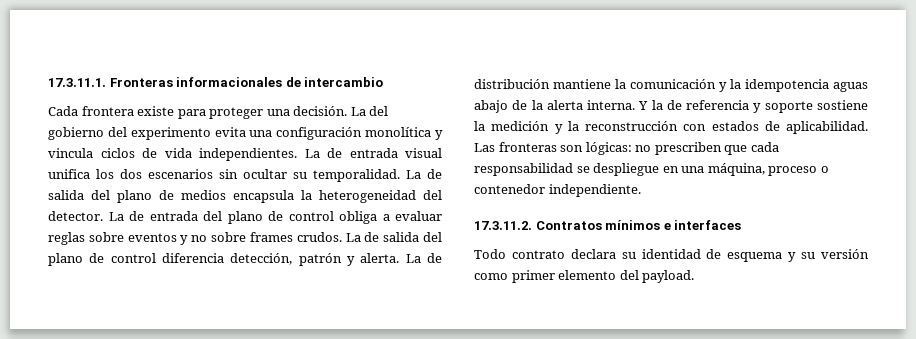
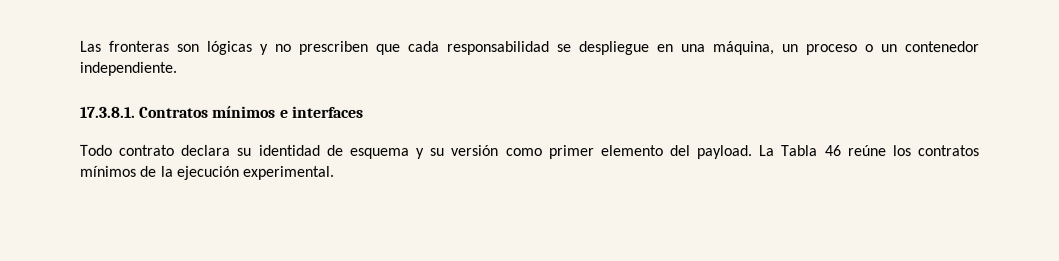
- 17.3.11.1. Fronteras informacionales de intercambio
- Cada frontera existe para proteger una decisión. La del gobierno del experimento evita una configuración monolítica y vincula ciclos de vida independientes. La de entrada visual unifica los dos escenarios sin ocultar su temporalidad. La de salida del plano de medios encapsula la heterogeneidad del detector. La de entrada del plano de control obliga a evaluar reglas sobre eventos y no sobre frames crudos. La de salida del plano de control diferencia detección, patrón y alerta. La de distribución mantiene la comunicación y la idempotencia aguas abajo de la alerta interna. Y la de referencia y soporte sostiene la medición y la reconstrucción con estados de aplicabilidad. Las fronteras son lógicas: no prescriben que cada responsabilidad se despliegue en una máquina, proceso o contenedor independiente.
+ Las fronteras son lógicas y no prescriben que cada responsabilidad se despliegue en una máquina, un proceso o un contenedor independiente.
- 17.3.11.2. Contratos mínimos e interfaces
+ 17.3.8.1. Contratos mínimos e interfaces
+ La Tabla 46 reúne los contratos mínimos de la ejecución experimental.

